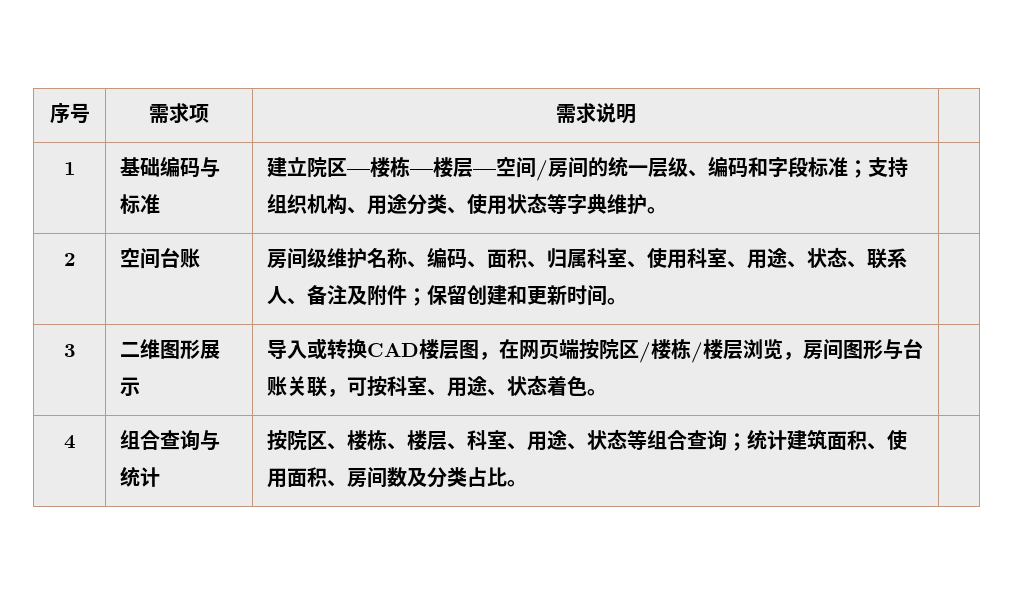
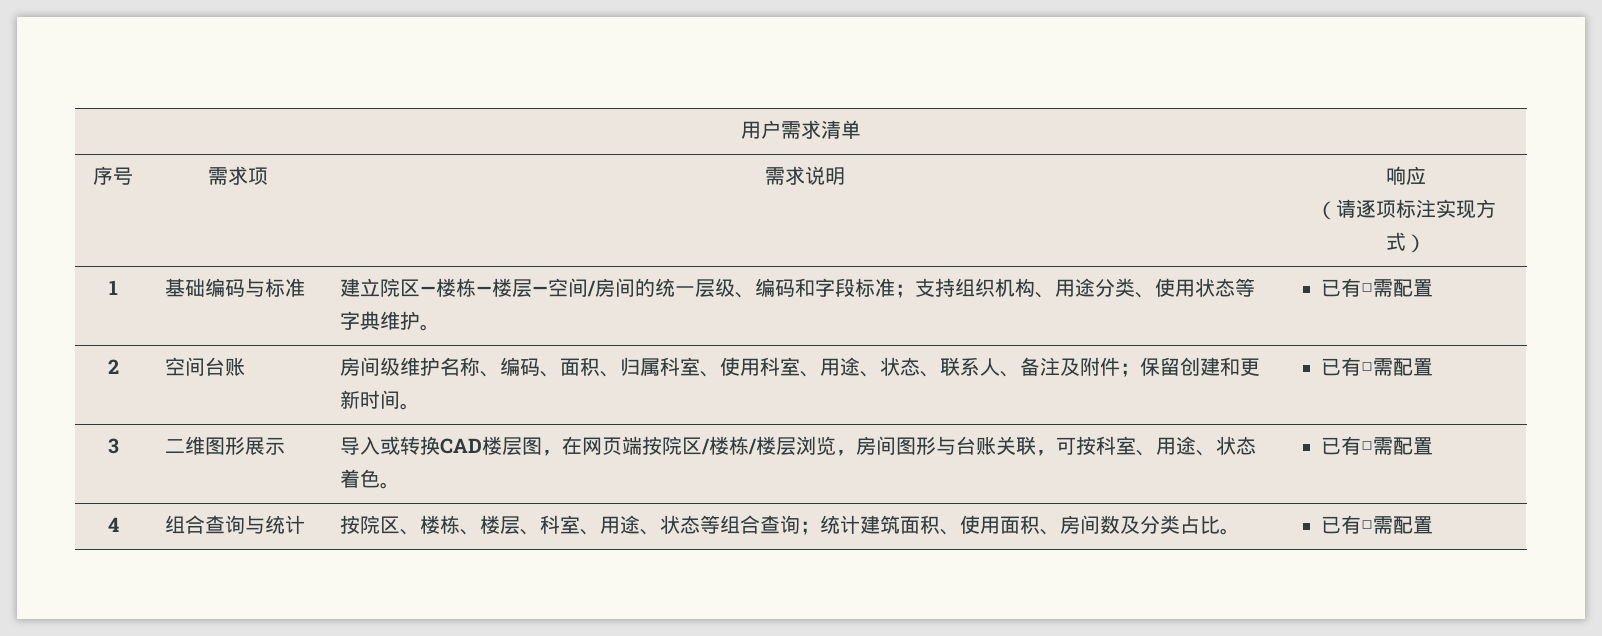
+ 用户需求清单
- 序号 | 需求项 | 需求说明 |
+ 序号 | 需求项 | 需求说明 | 响应
+ （请逐项标注实现方式）
- 1 | 基础编码与标准 | 建立院区—楼栋—楼层—空间/房间的统一层级、编码和字段标准；支持组织机构、用途分类、使用状态等字典维护。 |
+ 1 | 基础编码与标准 | 建立院区—楼栋—楼层—空间/房间的统一层级、编码和字段标准；支持组织机构、用途分类、使用状态等字典维护。 | 已有□需配置
- 2 | 空间台账 | 房间级维护名称、编码、面积、归属科室、使用科室、用途、状态、联系人、备注及附件；保留创建和更新时间。 |
+ 2 | 空间台账 | 房间级维护名称、编码、面积、归属科室、使用科室、用途、状态、联系人、备注及附件；保留创建和更新时间。 | 已有□需配置
- 3 | 二维图形展示 | 导入或转换CAD楼层图，在网页端按院区/楼栋/楼层浏览，房间图形与台账关联，可按科室、用途、状态着色。 |
+ 3 | 二维图形展示 | 导入或转换CAD楼层图，在网页端按院区/楼栋/楼层浏览，房间图形与台账关联，可按科室、用途、状态着色。 | 已有□需配置
- 4 | 组合查询与统计 | 按院区、楼栋、楼层、科室、用途、状态等组合查询；统计建筑面积、使用面积、房间数及分类占比。 |
+ 4 | 组合查询与统计 | 按院区、楼栋、楼层、科室、用途、状态等组合查询；统计建筑面积、使用面积、房间数及分类占比。 | 已有□需配置

